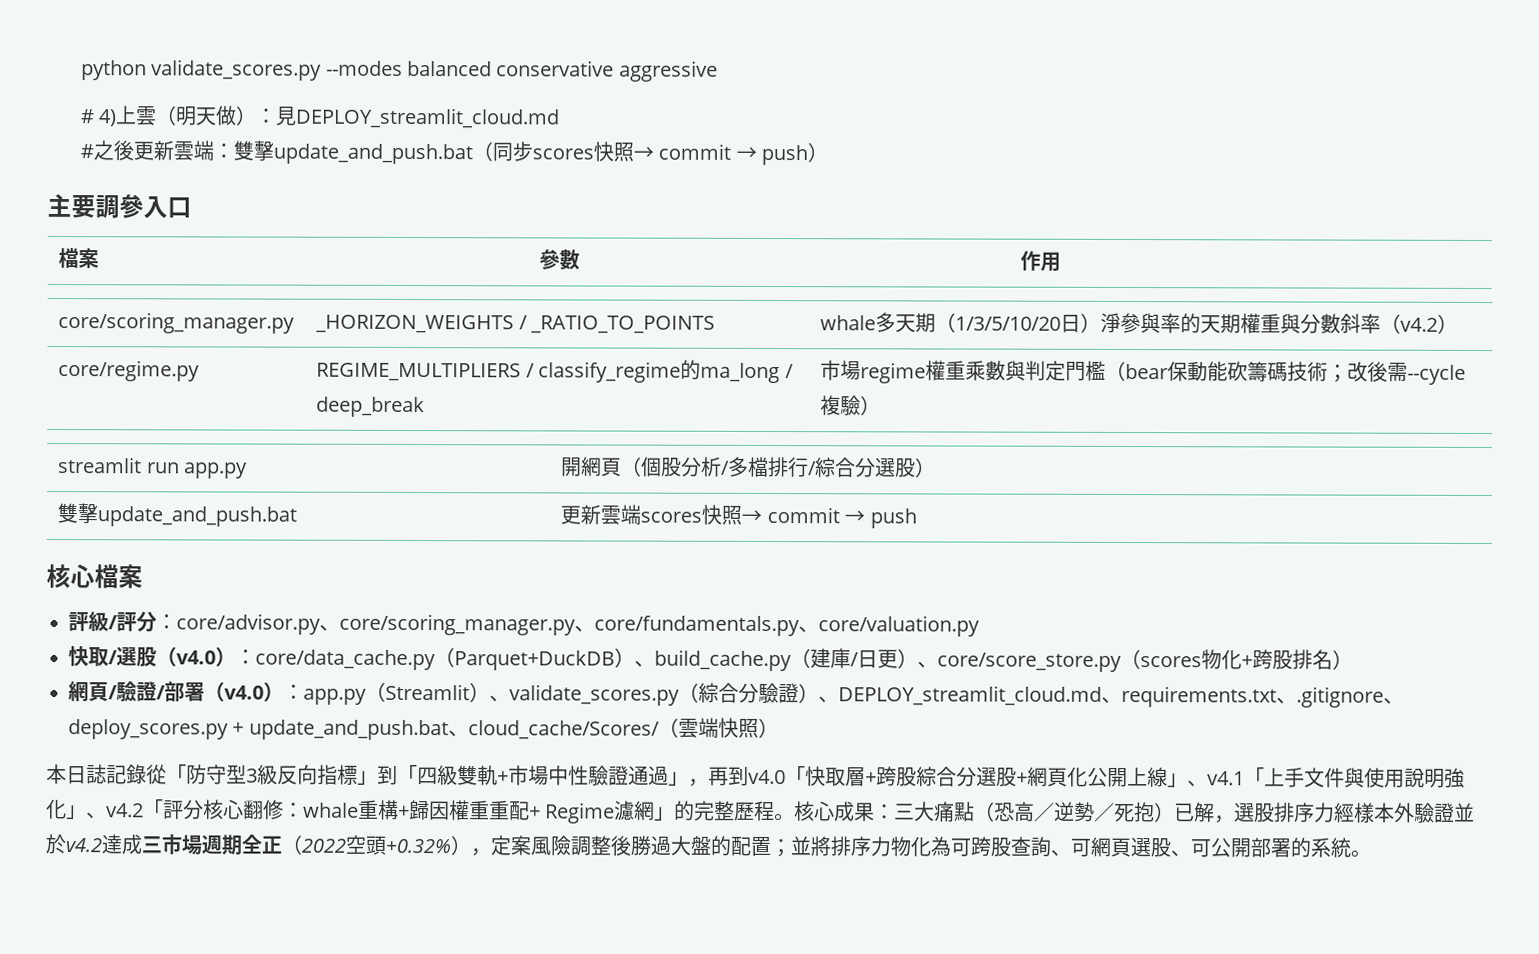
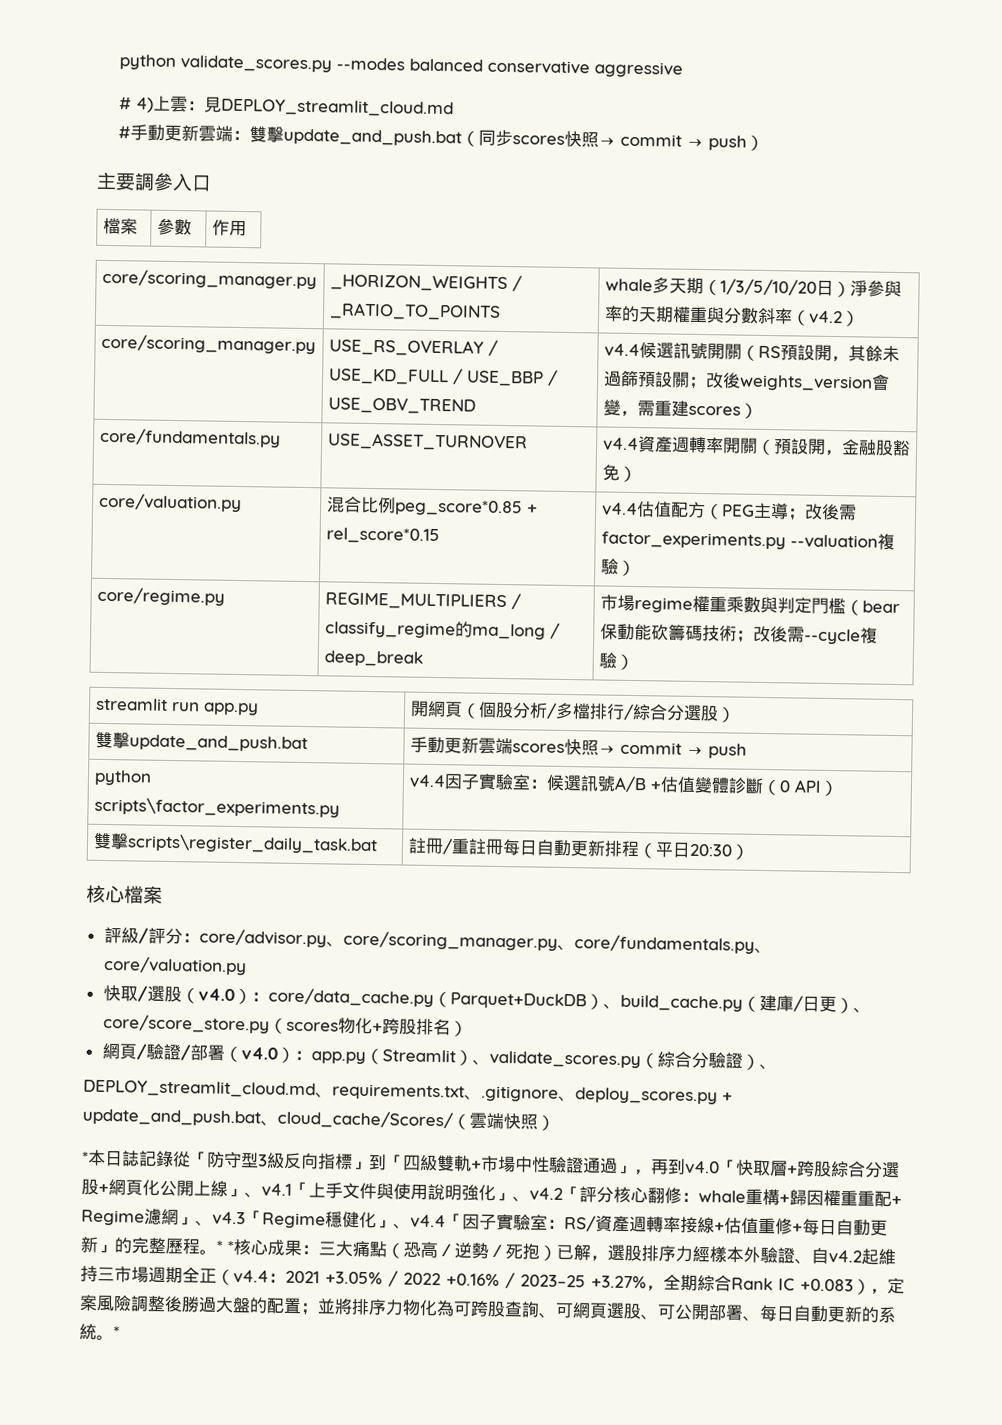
- # 4)上雲（明天做）：見DEPLOY_streamlit_cloud.md
+ # 4)上雲：見DEPLOY_streamlit_cloud.md
- #之後更新雲端：雙擊update_and_push.bat（同步scores快照→ commit → push）
+ #手動更新雲端：雙擊update_and_push.bat（同步scores快照→ commit → push）
+ core/scoring_manager.py | USE_RS_OVERLAY / USE_KD_FULL / USE_BBP / USE_OBV_TREND | v4.4候選訊號開關（RS預設開，其餘未過篩預設關；改後weights_version會變，需重建scores）
+ core/fundamentals.py | USE_ASSET_TURNOVER | v4.4資產週轉率開關（預設開，金融股豁免）
+ core/valuation.py | 混合比例peg_score*0.85 + rel_score*0.15 | v4.4估值配方（PEG主導；改後需factor_experiments.py --valuation複驗）
- 雙擊update_and_push.bat | 更新雲端scores快照→ commit → push
+ 雙擊update_and_push.bat | 手動更新雲端scores快照→ commit → push
+ python scripts\factor_experiments.py | v4.4因子實驗室：候選訊號A/B +估值變體診斷（0 API）
+ 雙擊scripts\register_daily_task.bat | 註冊/重註冊每日自動更新排程（平日20:30）
- 網頁/驗證/部署（v4.0）：app.py（Streamlit）、validate_scores.py（綜合分驗證）、DEPLOY_streamlit_cloud.md、requirements.txt、.gitignore、deploy_scores.py + update_and_push.bat、cloud_cache/Scores/（雲端快照）
+ 網頁/驗證/部署（v4.0）：app.py（Streamlit）、validate_scores.py（綜合分驗證）、
+ DEPLOY_streamlit_cloud.md、requirements.txt、.gitignore、deploy_scores.py + update_and_push.bat、cloud_cache/Scores/（雲端快照）
- 本日誌記錄從「防守型3級反向指標」到「四級雙軌+市場中性驗證通過」，再到v4.0「快取層+跨股綜合分選股+網頁化公開上線」、v4.1「上手文件與使用說明強化」、v4.2「評分核心翻修：whale重構+歸因權重重配+ Regime濾網」的完整歷程。
+ *本日誌記錄從「防守型3級反向指標」到「四級雙軌+市場中性驗證通過」，再到v4.0「快取層+跨股綜合分選股+網頁化公開上線」、v4.1「上手文件與使用說明強化」、v4.2「評分核心翻修：whale重構+歸因權重重配+ Regime濾網」、v4.3「Regime穩健化」、v4.4「因子實驗室：RS/資產週轉率接線+估值重修+每日自動更新」的完整歷程。
- 核心成果：三大痛點（恐高／逆勢／死抱）已解，選股排序力經樣本外驗證並於v4.2達成三市場週期全正（2022空頭+0.32%），定案風險調整後勝過大盤的配置；並將排序力物化為可跨股查詢、可網頁選股、可公開部署的系統。
+ * *核心成果：三大痛點（恐高／逆勢／死抱）已解，選股排序力經樣本外驗證、自v4.2起維持三市場週期全正（v4.4：2021 +3.05% / 2022 +0.16% / 2023–25 +3.27%，全期綜合Rank IC +0.083），定案風險調整後勝過大盤的配置；並將排序力物化為可跨股查詢、可網頁選股、可公開部署、每日自動更新的系統。*

